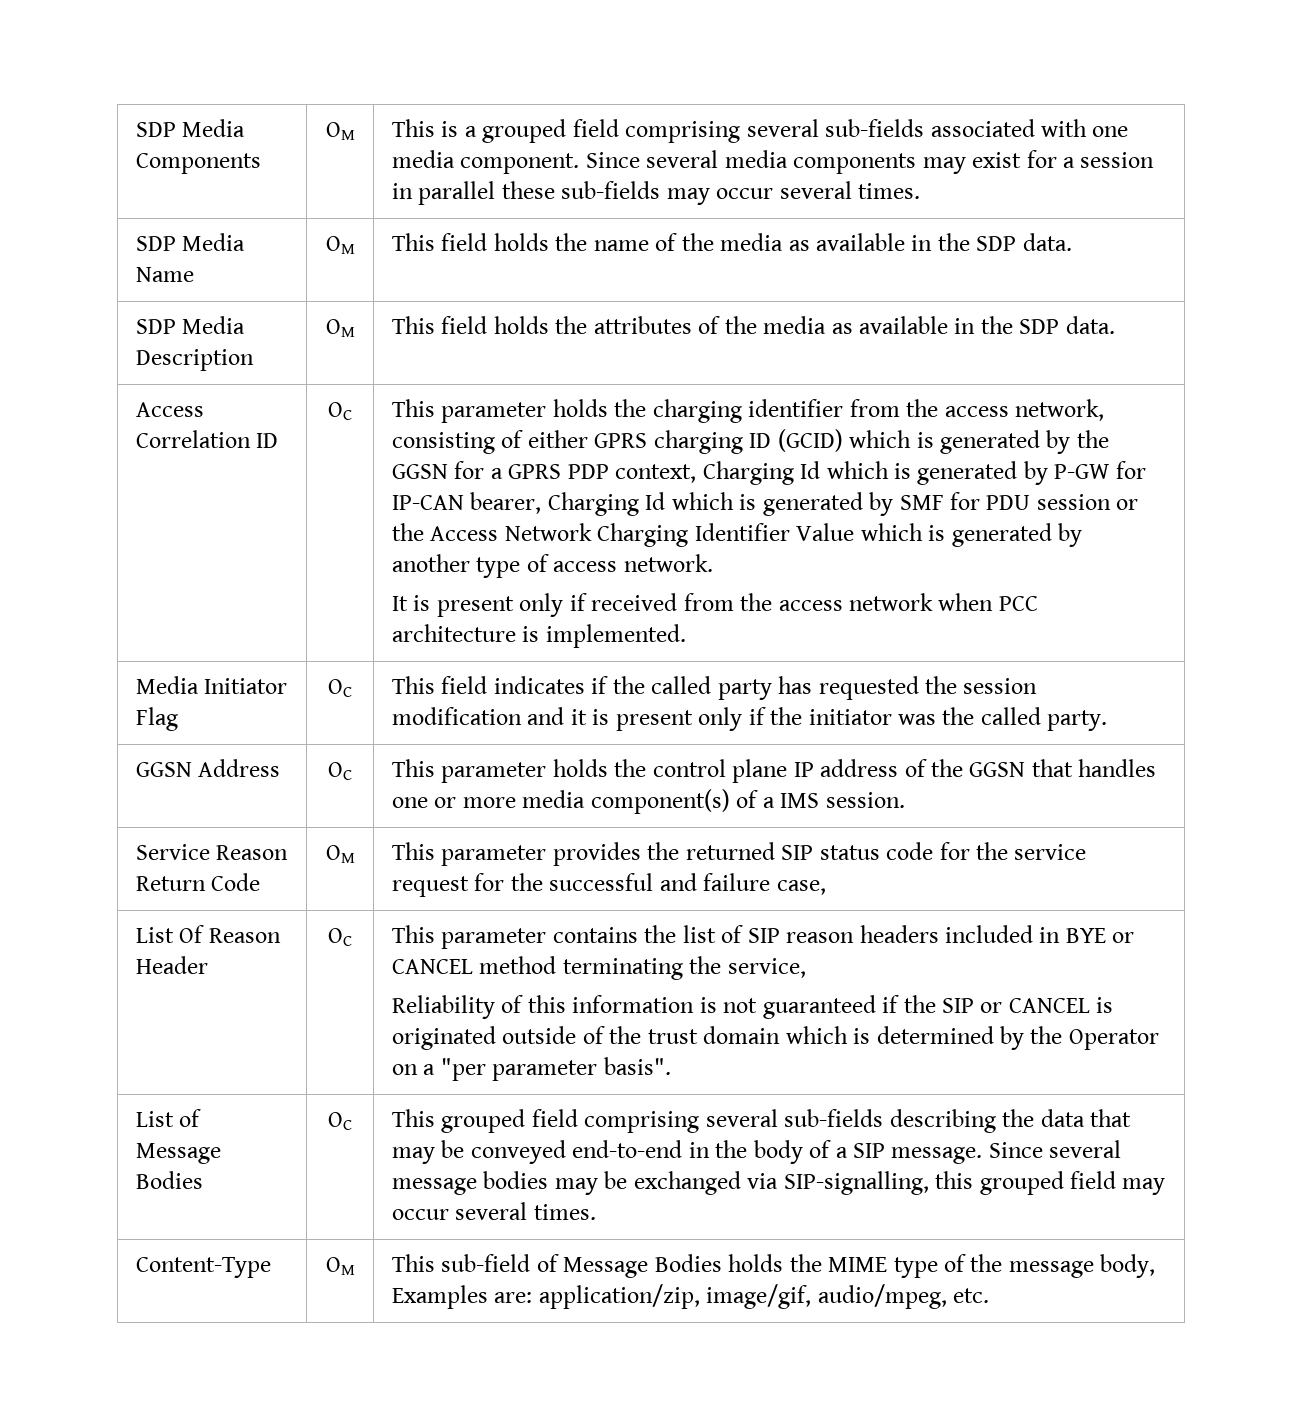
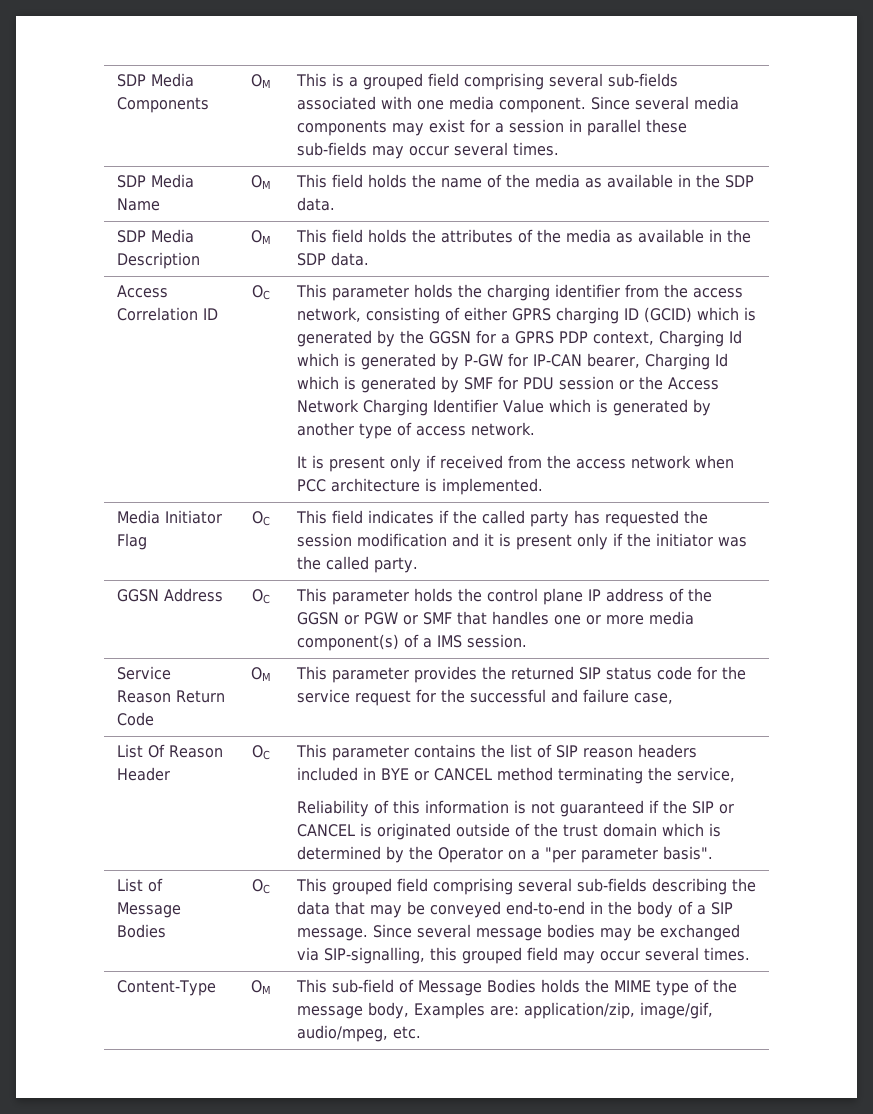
- GGSN Address | OC | This parameter holds the control plane IP address of the GGSN that handles one or more media component(s) of a IMS session.
+ GGSN Address | OC | This parameter holds the control plane IP address of the GGSN or PGW or SMF that handles one or more media component(s) of a IMS session.

